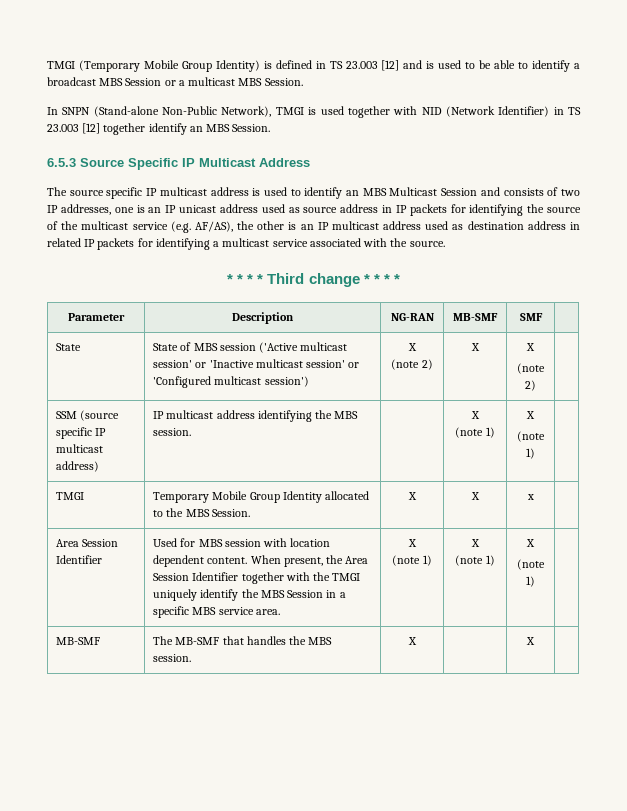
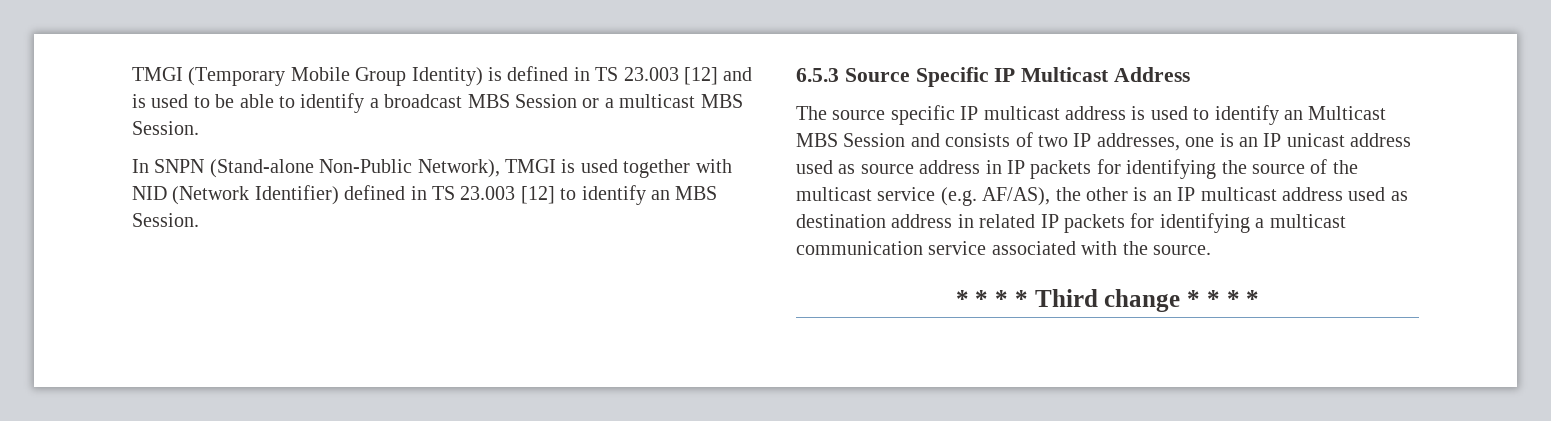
- In SNPN (Stand-alone Non-Public Network), TMGI is used together with NID (Network Identifier) in TS 23.003 [12] together identify an MBS Session.
+ In SNPN (Stand-alone Non-Public Network), TMGI is used together with NID (Network Identifier) defined in TS 23.003 [12] to identify an MBS Session.
- The source specific IP multicast address is used to identify an MBS Multicast Session and consists of two IP addresses, one is an IP unicast address used as source address in IP packets for identifying the source of the multicast service (e.g. AF/AS), the other is an IP multicast address used as destination address in related IP packets for identifying a multicast service associated with the source.
+ The source specific IP multicast address is used to identify an Multicast MBS Session and consists of two IP addresses, one is an IP unicast address used as source address in IP packets for identifying the source of the multicast service (e.g. AF/AS), the other is an IP multicast address used as destination address in related IP packets for identifying a multicast communication service associated with the source.
- Parameter | Description | NG-RAN | MB-SMF | SMF |
- State | State of MBS session ('Active multicast session' or 'Inactive multicast session' or 'Configured multicast session') | X
- (note 2) | X | X
- (note 2) |
- SSM (source specific IP multicast address) | IP multicast address identifying the MBS session. | | X
- (note 1) | X
- (note 1) |
- TMGI | Temporary Mobile Group Identity allocated to the MBS Session. | X | X | x |
- Area Session Identifier | Used for MBS session with location dependent content. When present, the Area Session Identifier together with the TMGI uniquely identify the MBS Session in a specific MBS service area. | X
- (note 1) | X
- (note 1) | X
- (note 1) |
- MB-SMF | The MB-SMF that handles the MBS session. | X | | X |

